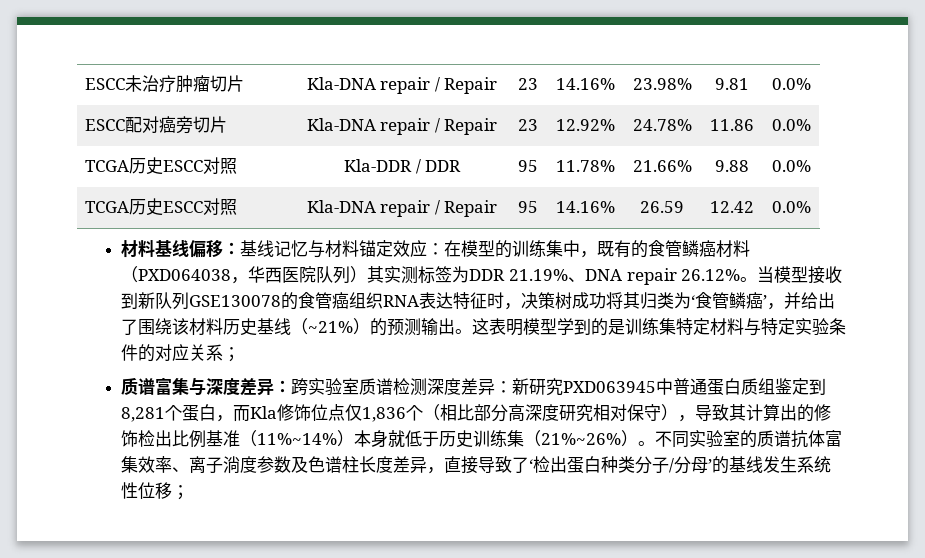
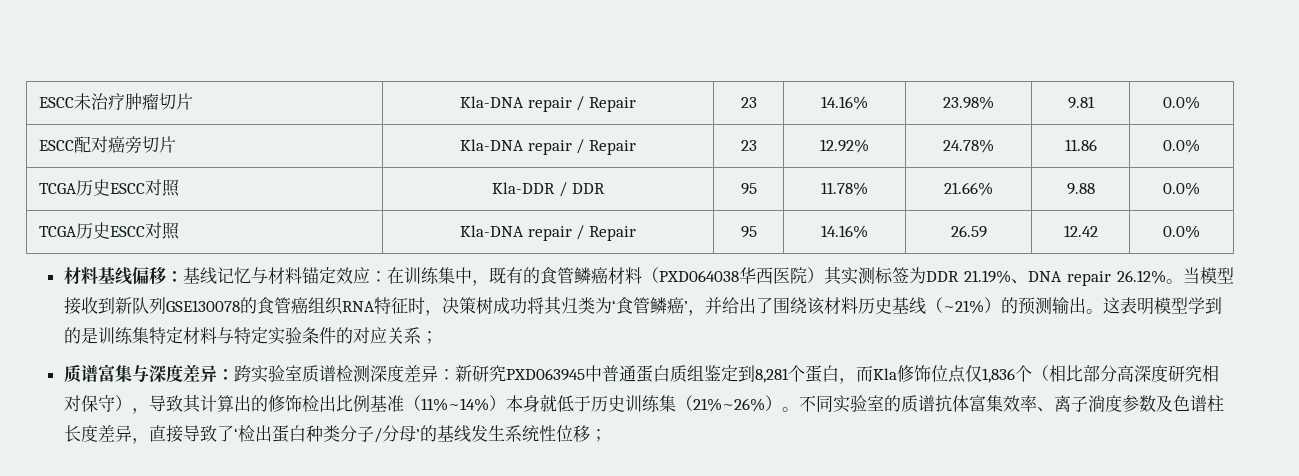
- 材料基线偏移：基线记忆与材料锚定效应：在模型的训练集中，既有的食管鳞癌材料（PXD064038，华西医院队列）其实测标签为DDR 21.19%、DNA repair 26.12%。
+ 材料基线偏移：基线记忆与材料锚定效应：在训练集中，既有的食管鳞癌材料（PXD064038华西医院）其实测标签为DDR 21.19%、DNA repair 26.12%。
- 当模型接收到新队列GSE130078的食管癌组织RNA表达特征时，决策树成功将其归类为‘食管鳞癌’，并给出了围绕该材料历史基线（~21%）的预测输出。
+ 当模型接收到新队列GSE130078的食管癌组织RNA特征时，决策树成功将其归类为‘食管鳞癌’，并给出了围绕该材料历史基线（~21%）的预测输出。

